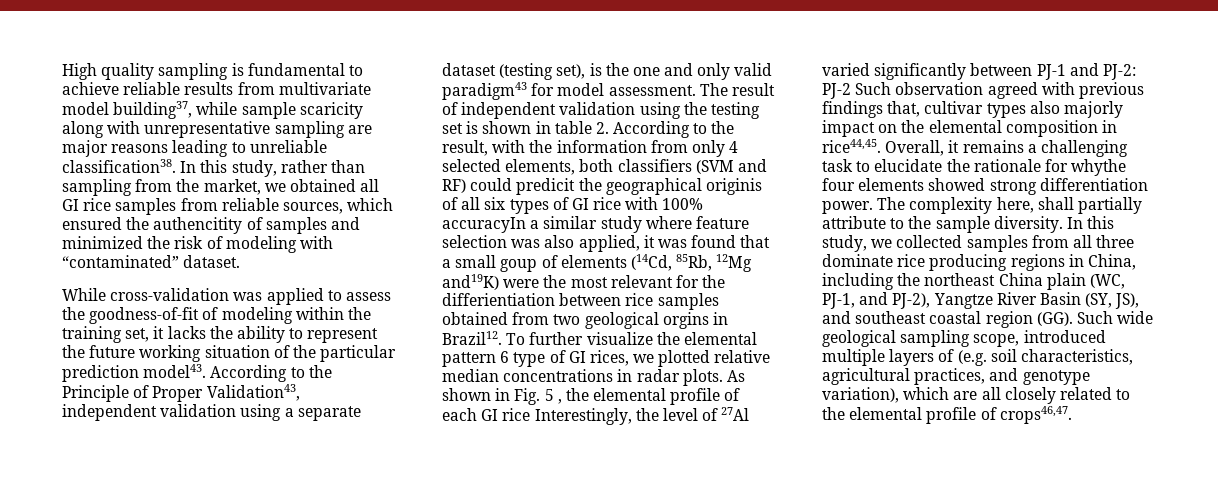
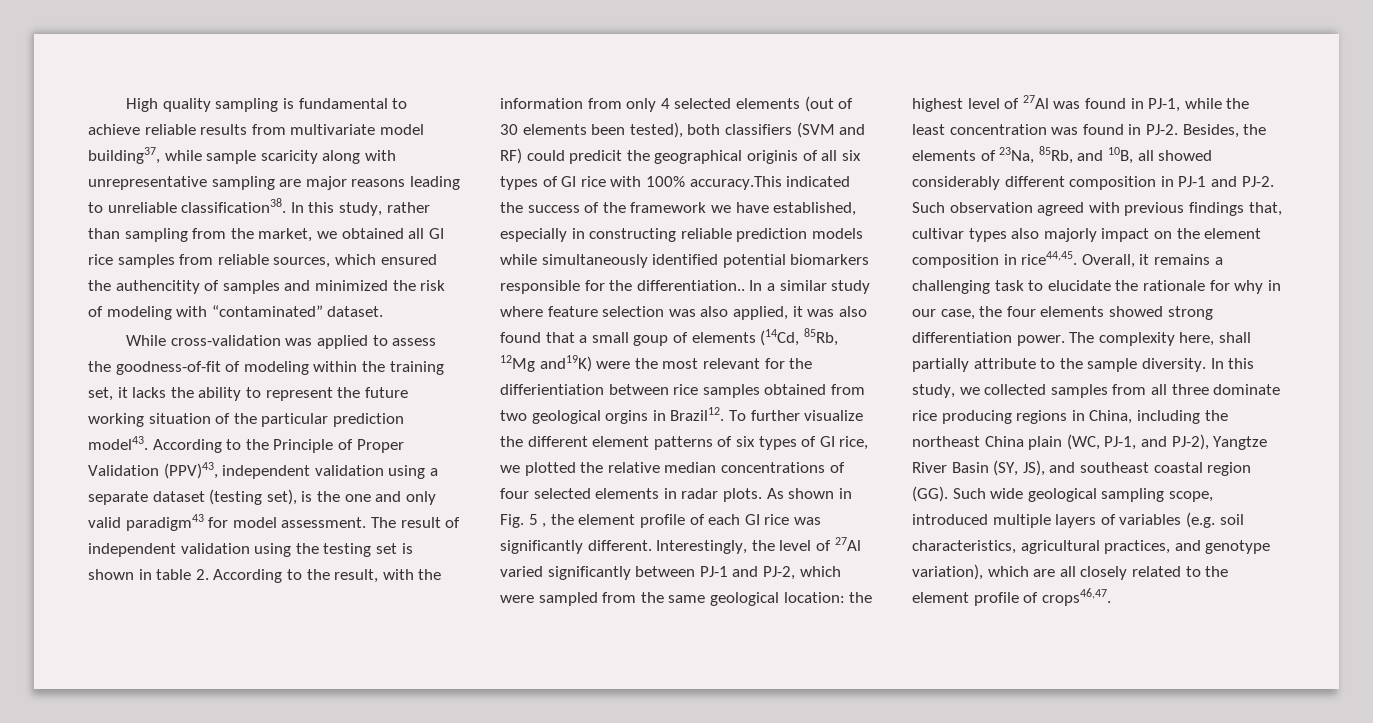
- According to the Principle of Proper Validation43, independent validation using a separate dataset (testing set), is the one and only valid paradigm43 for model assessment.
+ According to the Principle of Proper Validation (PPV)43, independent validation using a separate dataset (testing set), is the one and only valid paradigm43 for model assessment.
- The result of independent validation using the testing set is shown in table 2. According to the result, with the information from only 4 selected elements, both classifiers (SVM and RF) could predicit the geographical originis of all six types of GI rice with 100% accuracyIn a similar study where feature selection was also applied, it was found that a small goup of elements (14Cd, 85Rb, 12Mg and19K) were the most relevant for the differientiation between rice samples obtained from two geological orgins in Brazil12.
+ The result of independent validation using the testing set is shown in table 2. According to the result, with the information from only 4 selected elements (out of 30 elements been tested), both classifiers (SVM and RF) could predicit the geographical originis of all six types of GI rice with 100% accuracy.This indicated the success of the framework we have established, especially in constructing reliable prediction models while simultaneously identified potential biomarkers responsible for the differentiation.. In a similar study where feature selection was also applied, it was also found that a small goup of elements (14Cd, 85Rb, 12Mg and19K) were the most relevant for the differientiation between rice samples obtained from two geological orgins in Brazil12.
- To further visualize the elemental pattern 6 type of GI rices, we plotted relative median concentrations in radar plots.
+ To further visualize the different element patterns of six types of GI rice, we plotted the relative median concentrations of four selected elements in radar plots.
- As shown in Fig. 5 , the elemental profile of each GI rice Interestingly, the level of 27Al varied significantly between PJ-1 and PJ-2: PJ-2 Such observation agreed with previous findings that, cultivar types also majorly impact on the elemental composition in rice44,45.
+ As shown in Fig. 5 , the element profile of each GI rice was significantly different. Interestingly, the level of 27Al varied significantly between PJ-1 and PJ-2, which were sampled from the same geological location: the highest level of 27Al was found in PJ-1, while the least concentration was found in PJ-2. Besides, the elements of 23Na, 85Rb, and 10B, all showed considerably different composition in PJ-1 and PJ-2. Such observation agreed with previous findings that, cultivar types also majorly impact on the element composition in rice44,45.
- Overall, it remains a challenging task to elucidate the rationale for whythe four elements showed strong differentiation power.
+ Overall, it remains a challenging task to elucidate the rationale for why in our case, the four elements showed strong differentiation power.
- In this study, we collected samples from all three dominate rice producing regions in China, including the northeast China plain (WC, PJ-1, and PJ-2), Yangtze River Basin (SY, JS), and southeast coastal region (GG). Such wide geological sampling scope, introduced multiple layers of (e.g. soil characteristics, agricultural practices, and genotype variation), which are all closely related to the elemental profile of crops46,47.
+ In this study, we collected samples from all three dominate rice producing regions in China, including the northeast China plain (WC, PJ-1, and PJ-2), Yangtze River Basin (SY, JS), and southeast coastal region (GG). Such wide geological sampling scope, introduced multiple layers of variables (e.g. soil characteristics, agricultural practices, and genotype variation), which are all closely related to the element profile of crops46,47.

